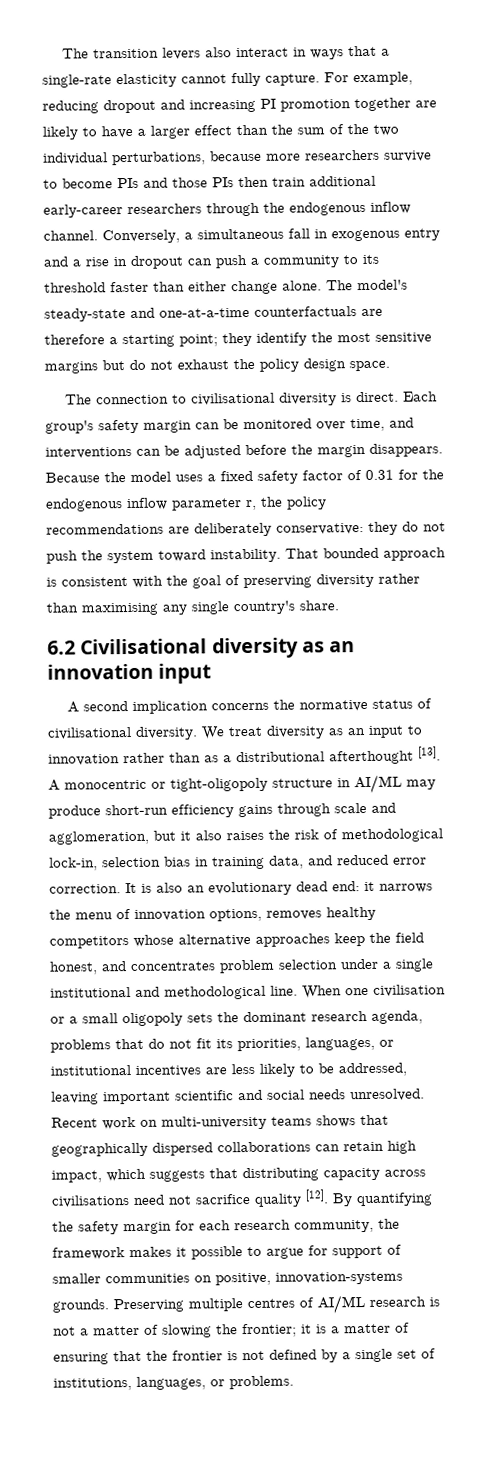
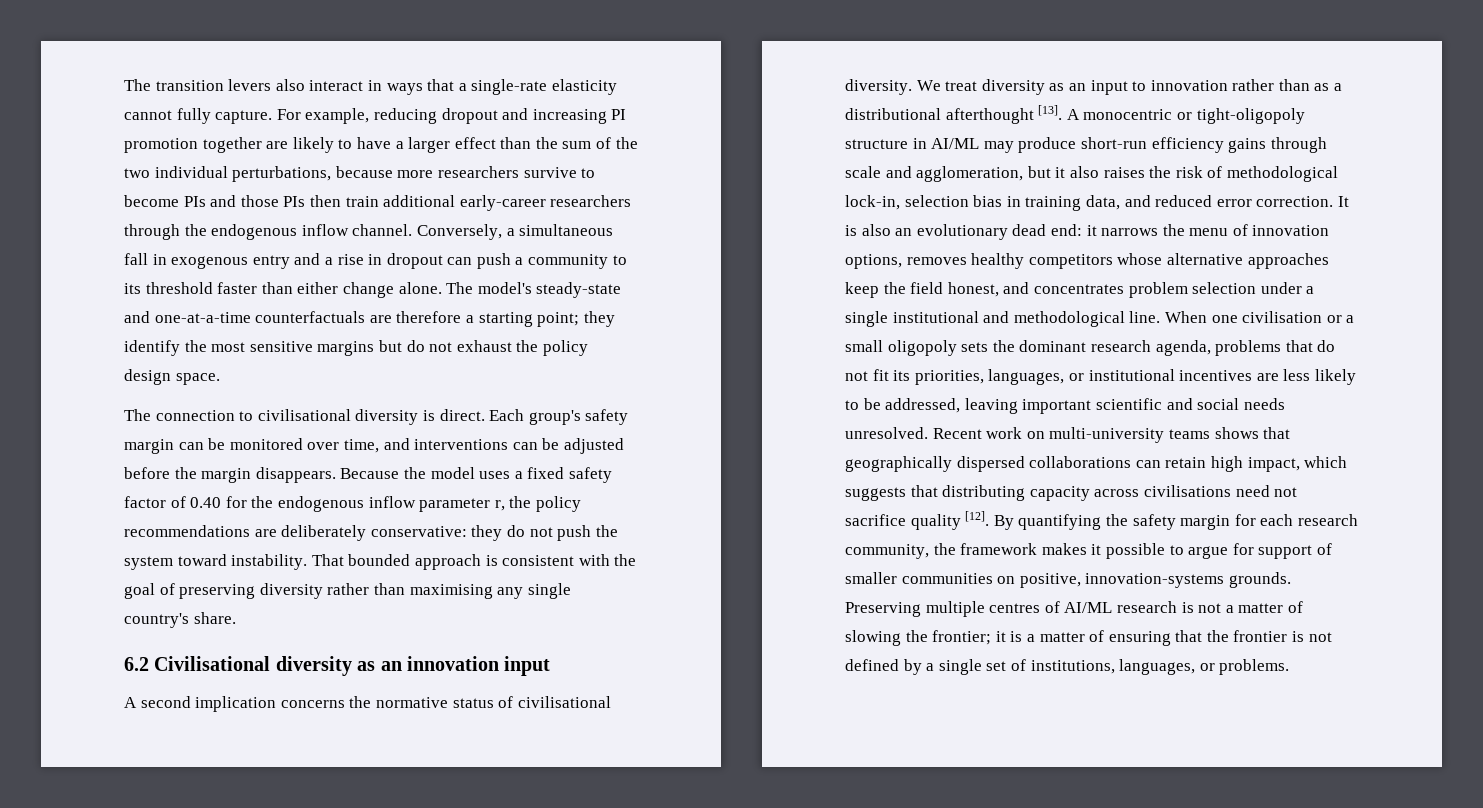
- Because the model uses a fixed safety factor of 0.31 for the endogenous inflow parameter r, the policy recommendations are deliberately conservative: they do not push the system toward instability.
+ Because the model uses a fixed safety factor of 0.40 for the endogenous inflow parameter r, the policy recommendations are deliberately conservative: they do not push the system toward instability.

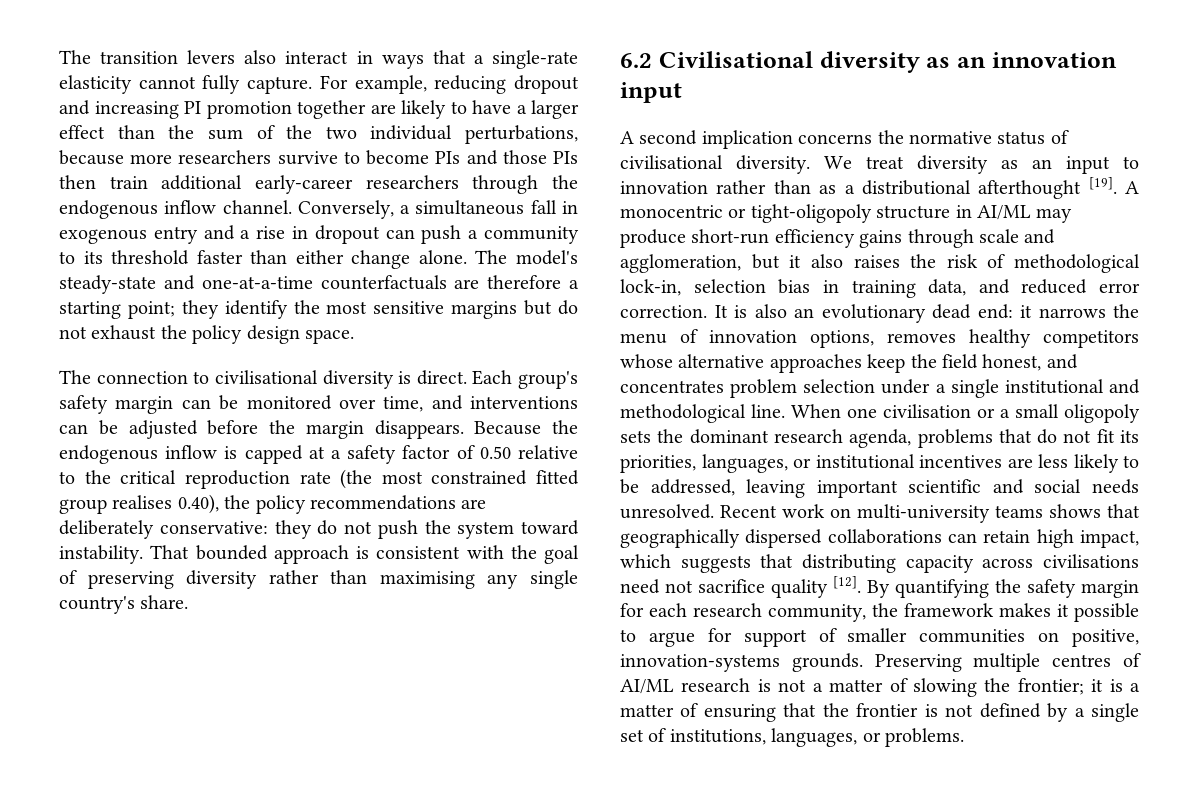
- Because the model uses a fixed safety factor of 0.40 for the endogenous inflow parameter r, the policy recommendations are deliberately conservative: they do not push the system toward instability.
+ Because the endogenous inflow is capped at a safety factor of 0.50 relative to the critical reproduction rate (the most constrained fitted group realises 0.40), the policy recommendations are deliberately conservative: they do not push the system toward instability.
- We treat diversity as an input to innovation rather than as a distributional afterthought [13].
+ We treat diversity as an input to innovation rather than as a distributional afterthought [19].

